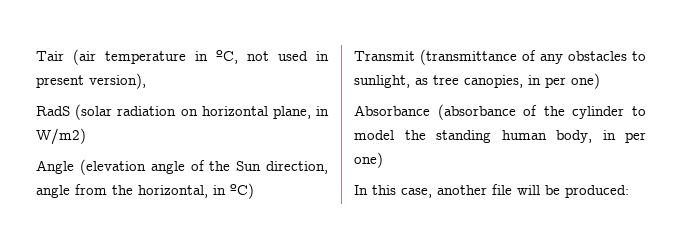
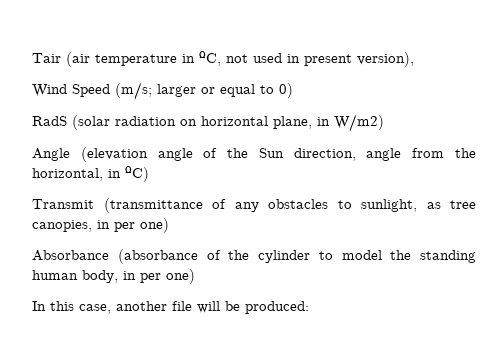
+ Wind Speed (m/s; larger or equal to 0)

